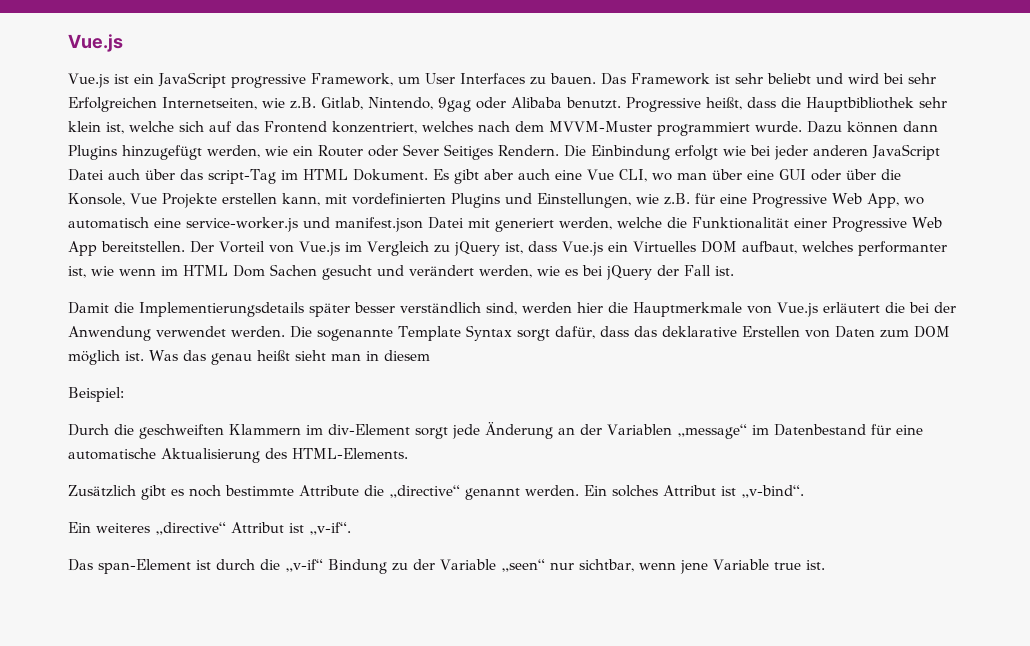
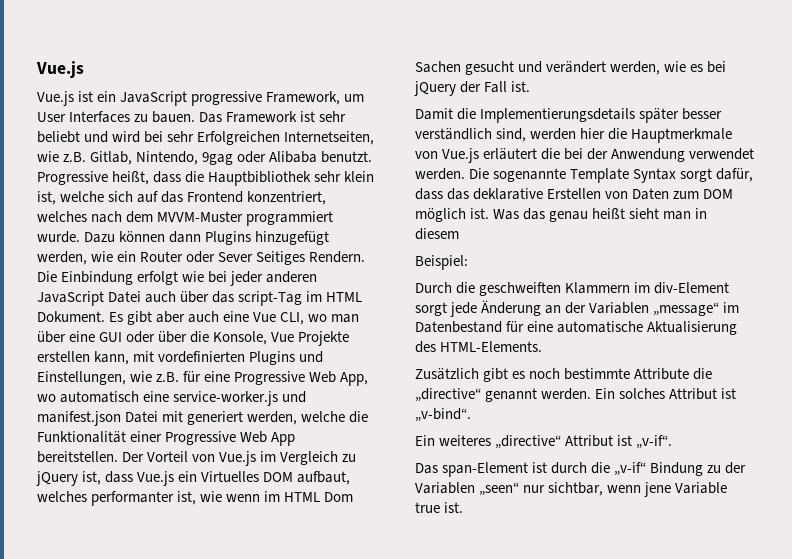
- Das span-Element ist durch die „v-if“ Bindung zu der Variable „seen“ nur sichtbar, wenn jene Variable true ist.
+ Das span-Element ist durch die „v-if“ Bindung zu der Variablen „seen“ nur sichtbar, wenn jene Variable true ist.

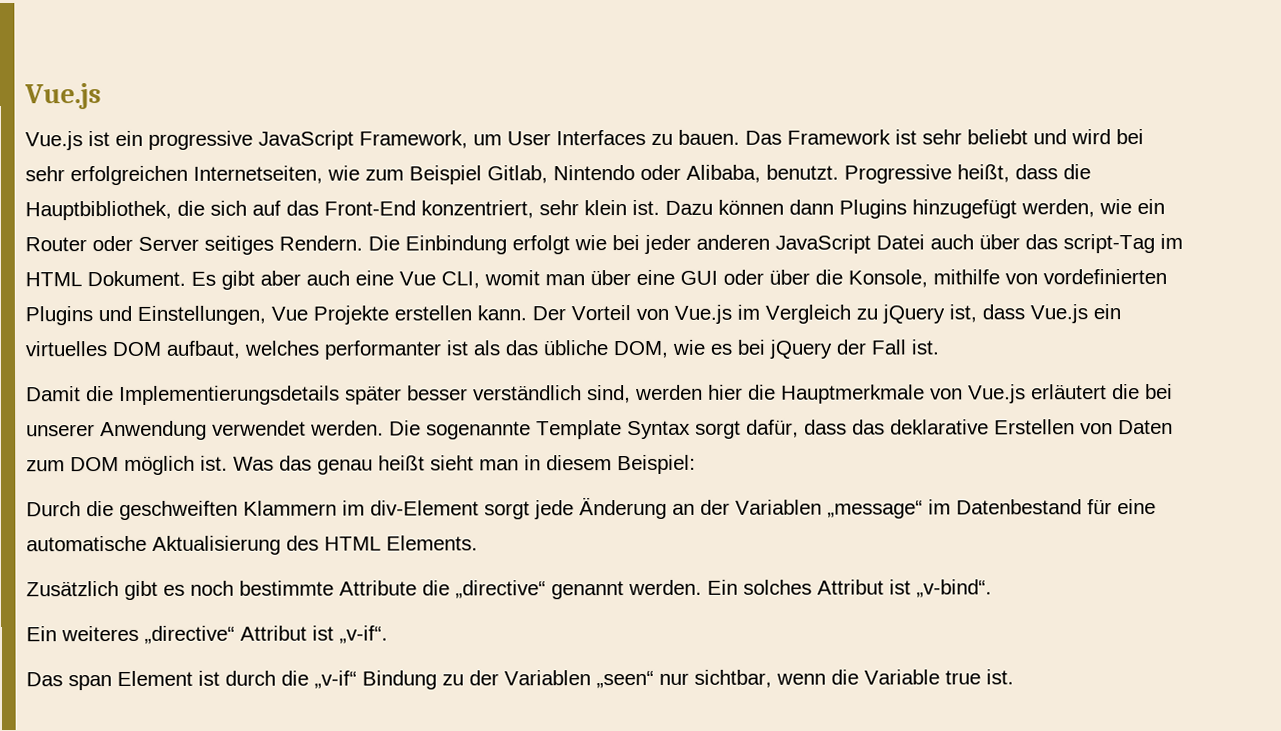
- Vue.js ist ein JavaScript progressive Framework, um User Interfaces zu bauen.
+ Vue.js ist ein progressive JavaScript Framework, um User Interfaces zu bauen.
- Das Framework ist sehr beliebt und wird bei sehr Erfolgreichen Internetseiten, wie z.B. Gitlab, Nintendo, 9gag oder Alibaba benutzt.
+ Das Framework ist sehr beliebt und wird bei sehr erfolgreichen Internetseiten, wie zum Beispiel Gitlab, Nintendo oder Alibaba, benutzt.
- Progressive heißt, dass die Hauptbibliothek sehr klein ist, welche sich auf das Frontend konzentriert, welches nach dem MVVM-Muster programmiert wurde.
+ Progressive heißt, dass die Hauptbibliothek, die sich auf das Front-End konzentriert, sehr klein ist.
- Dazu können dann Plugins hinzugefügt werden, wie ein Router oder Sever Seitiges Rendern.
+ Dazu können dann Plugins hinzugefügt werden, wie ein Router oder Server seitiges Rendern.
- Es gibt aber auch eine Vue CLI, wo man über eine GUI oder über die Konsole, Vue Projekte erstellen kann, mit vordefinierten Plugins und Einstellungen, wie z.B. für eine Progressive Web App, wo automatisch eine service-worker.js und manifest.json Datei mit generiert werden, welche die Funktionalität einer Progressive Web App bereitstellen.
+ Es gibt aber auch eine Vue CLI, womit man über eine GUI oder über die Konsole, mithilfe von vordefinierten Plugins und Einstellungen, Vue Projekte erstellen kann.
- Der Vorteil von Vue.js im Vergleich zu jQuery ist, dass Vue.js ein Virtuelles DOM aufbaut, welches performanter ist, wie wenn im HTML Dom Sachen gesucht und verändert werden, wie es bei jQuery der Fall ist.
+ Der Vorteil von Vue.js im Vergleich zu jQuery ist, dass Vue.js ein virtuelles DOM aufbaut, welches performanter ist als das übliche DOM, wie es bei jQuery der Fall ist.
- Damit die Implementierungsdetails später besser verständlich sind, werden hier die Hauptmerkmale von Vue.js erläutert die bei der Anwendung verwendet werden.
+ Damit die Implementierungsdetails später besser verständlich sind, werden hier die Hauptmerkmale von Vue.js erläutert die bei unserer Anwendung verwendet werden.
- Was das genau heißt sieht man in diesem
- Beispiel:
+ Was das genau heißt sieht man in diesem Beispiel:
- Durch die geschweiften Klammern im div-Element sorgt jede Änderung an der Variablen „message“ im Datenbestand für eine automatische Aktualisierung des HTML-Elements.
+ Durch die geschweiften Klammern im div-Element sorgt jede Änderung an der Variablen „message“ im Datenbestand für eine automatische Aktualisierung des HTML Elements.
- Das span-Element ist durch die „v-if“ Bindung zu der Variablen „seen“ nur sichtbar, wenn jene Variable true ist.
+ Das span Element ist durch die „v-if“ Bindung zu der Variablen „seen“ nur sichtbar, wenn die Variable true ist.

